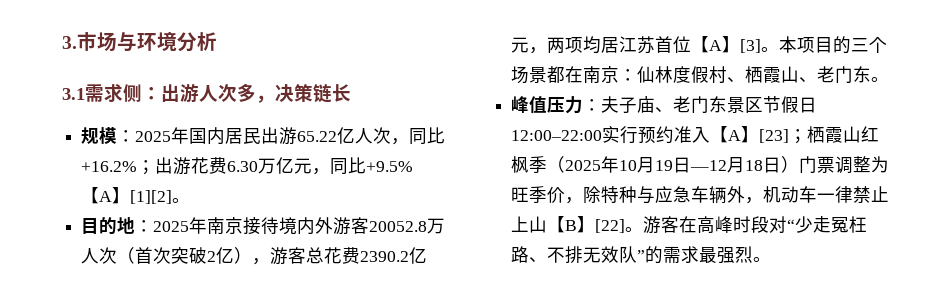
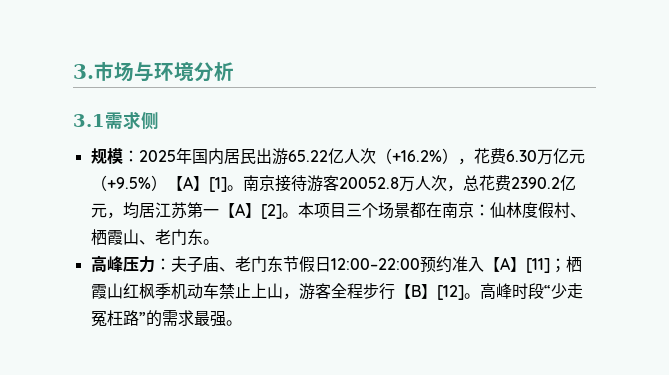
- 3.1需求侧：出游人次多，决策链长
+ 3.1需求侧
- 规模：2025年国内居民出游65.22亿人次，同比+16.2%；出游花费6.30万亿元，同比+9.5%【A】[1][2]。
- 目的地：2025年南京接待境内外游客20052.8万人次（首次突破2亿），游客总花费2390.2亿元，两项均居江苏首位【A】[3]。
+ 规模：2025年国内居民出游65.22亿人次（+16.2%），花费6.30万亿元（+9.5%）【A】[1]。南京接待游客20052.8万人次，总花费2390.2亿元，均居江苏第一【A】[2]。
- 本项目的三个场景都在南京：仙林度假村、栖霞山、老门东。
+ 本项目三个场景都在南京：仙林度假村、栖霞山、老门东。
- 峰值压力：夫子庙、老门东景区节假日12:00–22:00实行预约准入【A】[23]；栖霞山红枫季（2025年10月19日—12月18日）门票调整为旺季价，除特种与应急车辆外，机动车一律禁止上山【B】[22]。游客在高峰时段对“少走冤枉路、不排无效队”的需求最强烈。
+ 高峰压力：夫子庙、老门东节假日12:00–22:00预约准入【A】[11]；栖霞山红枫季机动车禁止上山，游客全程步行【B】[12]。高峰时段“少走冤枉路”的需求最强。

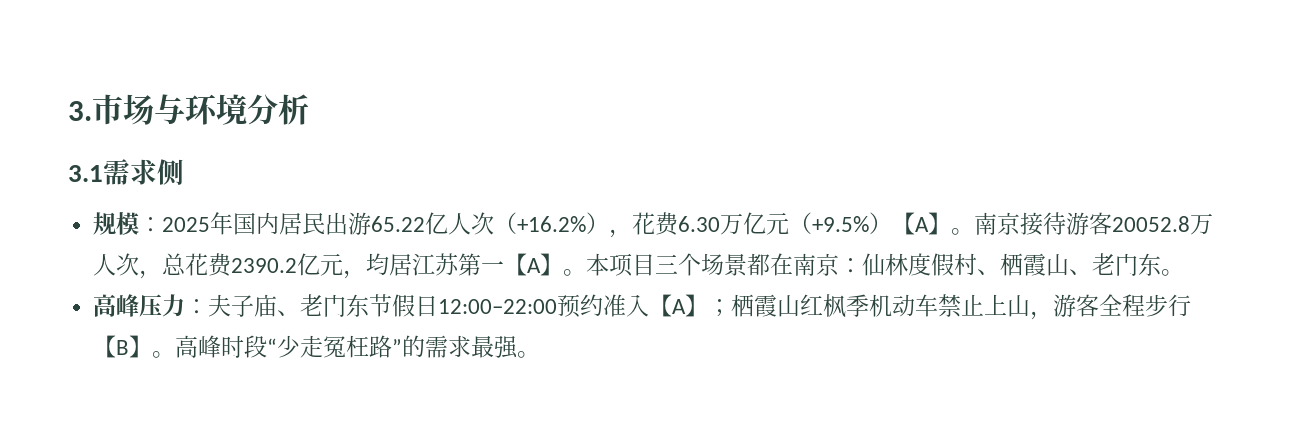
- 规模：2025年国内居民出游65.22亿人次（+16.2%），花费6.30万亿元（+9.5%）【A】[1]。
+ 规模：2025年国内居民出游65.22亿人次（+16.2%），花费6.30万亿元（+9.5%）【A】。
- 南京接待游客20052.8万人次，总花费2390.2亿元，均居江苏第一【A】[2]。
+ 南京接待游客20052.8万人次，总花费2390.2亿元，均居江苏第一【A】。
- 高峰压力：夫子庙、老门东节假日12:00–22:00预约准入【A】[11]；栖霞山红枫季机动车禁止上山，游客全程步行【B】[12]。
+ 高峰压力：夫子庙、老门东节假日12:00–22:00预约准入【A】；栖霞山红枫季机动车禁止上山，游客全程步行【B】。

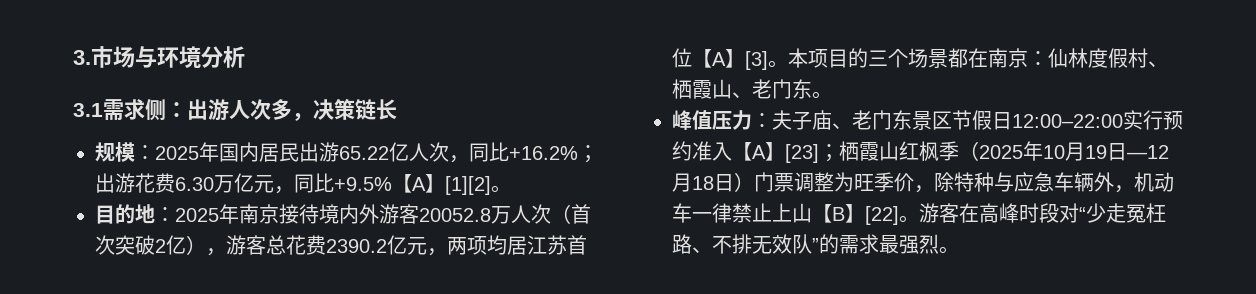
- 3.1需求侧
+ 3.1需求侧：出游人次多，决策链长
- 规模：2025年国内居民出游65.22亿人次（+16.2%），花费6.30万亿元（+9.5%）【A】。南京接待游客20052.8万人次，总花费2390.2亿元，均居江苏第一【A】。
+ 规模：2025年国内居民出游65.22亿人次，同比+16.2%；出游花费6.30万亿元，同比+9.5%【A】[1][2]。
+ 目的地：2025年南京接待境内外游客20052.8万人次（首次突破2亿），游客总花费2390.2亿元，两项均居江苏首位【A】[3]。
- 本项目三个场景都在南京：仙林度假村、栖霞山、老门东。
+ 本项目的三个场景都在南京：仙林度假村、栖霞山、老门东。
- 高峰压力：夫子庙、老门东节假日12:00–22:00预约准入【A】；栖霞山红枫季机动车禁止上山，游客全程步行【B】。高峰时段“少走冤枉路”的需求最强。
+ 峰值压力：夫子庙、老门东景区节假日12:00–22:00实行预约准入【A】[23]；栖霞山红枫季（2025年10月19日—12月18日）门票调整为旺季价，除特种与应急车辆外，机动车一律禁止上山【B】[22]。游客在高峰时段对“少走冤枉路、不排无效队”的需求最强烈。

